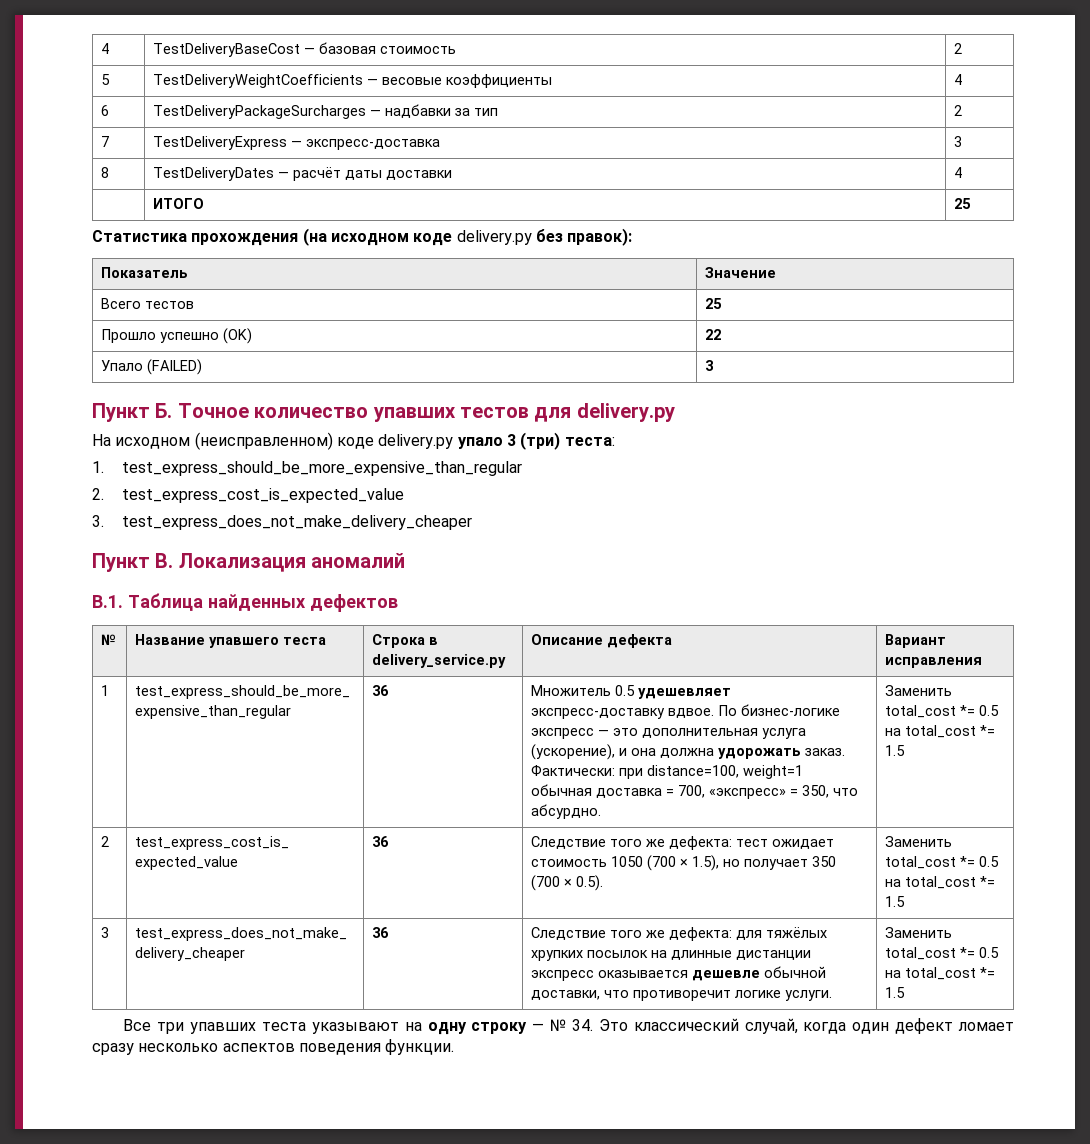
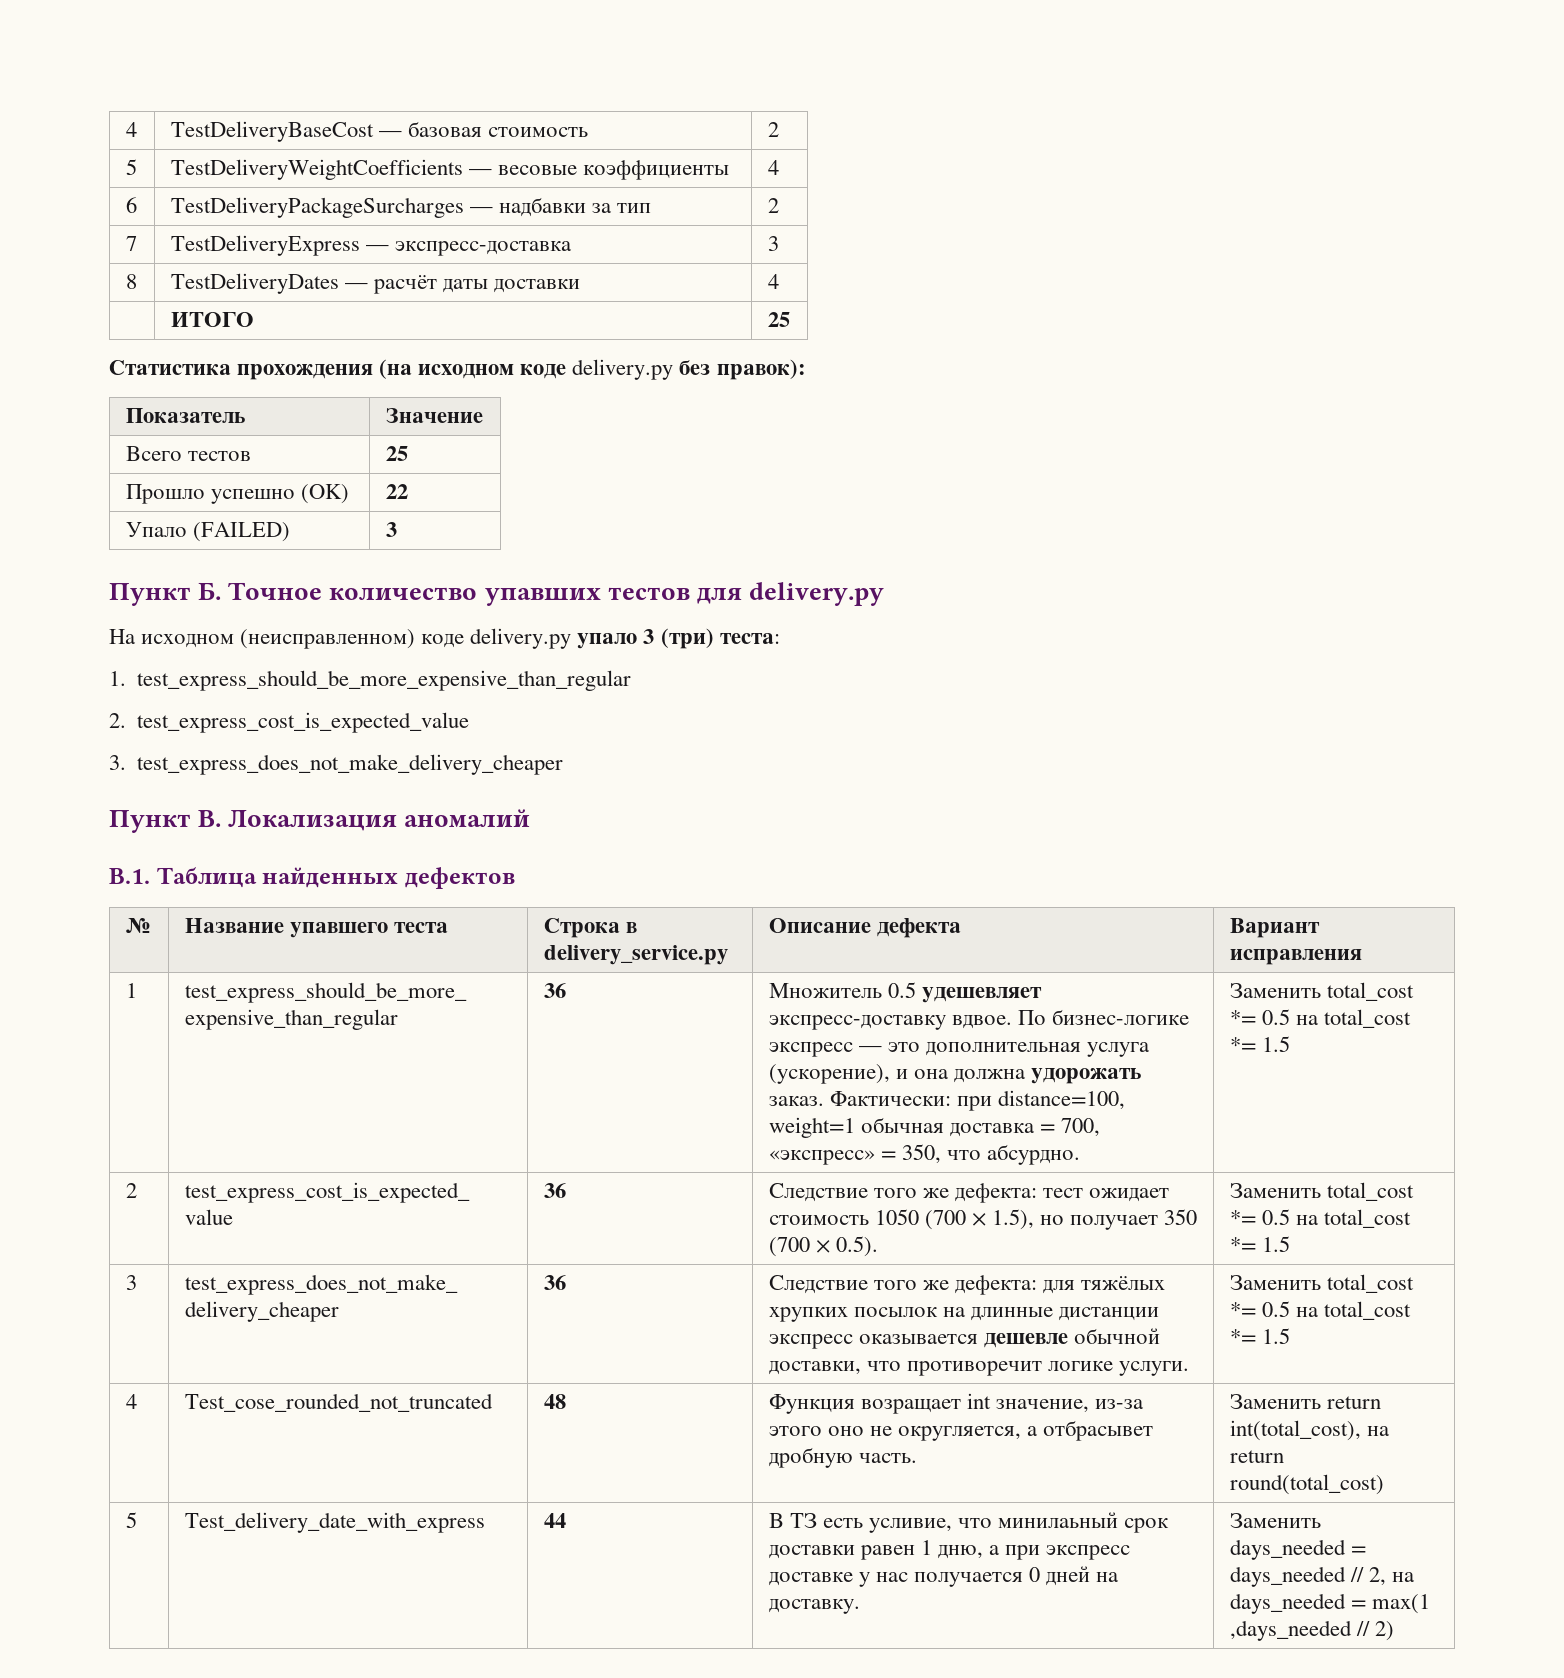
- Все три упавших теста указывают на одну строку — № 34. Это классический случай, когда один дефект ломает сразу несколько аспектов поведения функции.
+ 4 | Test_cose_rounded_not_truncated | 48 | Функция возращает int значение, из-за этого оно не округляется, а отбрасывет дробную часть. | Заменить return int(total_cost), на return round(total_cost)
+ 5 | Test_delivery_date_with_express | 44 | В ТЗ есть усливие, что минилаьный срок доставки равен 1 дню, а при экспресс доставке у нас получается 0 дней на доставку. | Заменить days_needed = days_needed // 2, на days_needed = max(1 ,days_needed // 2)

